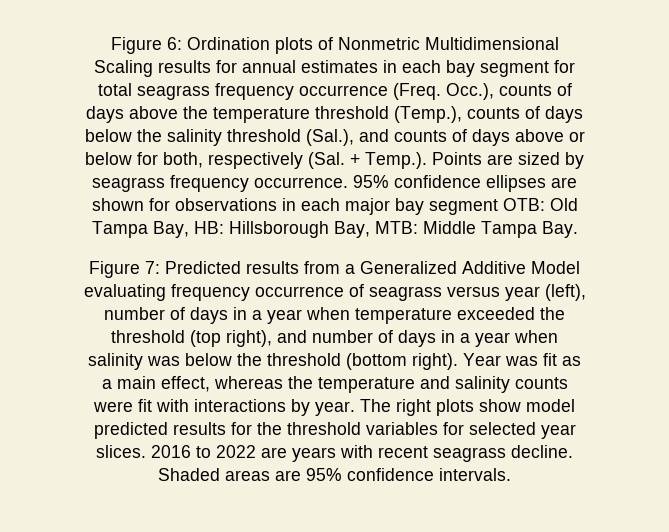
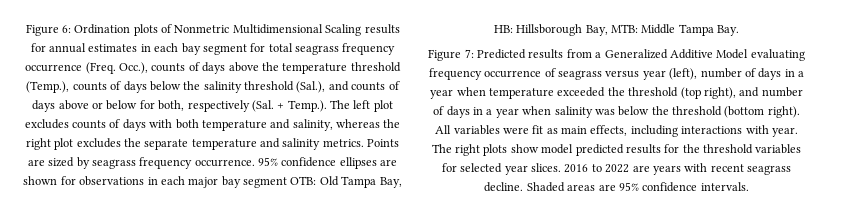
- Occ.), counts of days above the temperature threshold (Temp.), counts of days below the salinity threshold (Sal.), and counts of days above or below for both, respectively (Sal. + Temp.). Points are sized by seagrass frequency occurrence.
+ Occ.), counts of days above the temperature threshold (Temp.), counts of days below the salinity threshold (Sal.), and counts of days above or below for both, respectively (Sal. + Temp.). The left plot excludes counts of days with both temperature and salinity, whereas the right plot excludes the separate temperature and salinity metrics. Points are sized by seagrass frequency occurrence.
- Year was fit as a main effect, whereas the temperature and salinity counts were fit with interactions by year.
+ All variables were fit as main effects, including interactions with year.

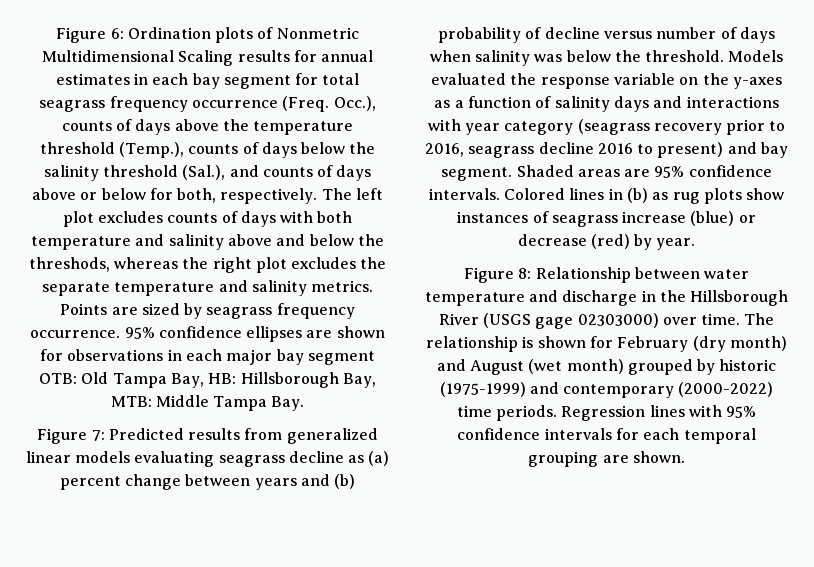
- Occ.), counts of days above the temperature threshold (Temp.), counts of days below the salinity threshold (Sal.), and counts of days above or below for both, respectively (Sal. + Temp.). The left plot excludes counts of days with both temperature and salinity, whereas the right plot excludes the separate temperature and salinity metrics.
+ Occ.), counts of days above the temperature threshold (Temp.), counts of days below the salinity threshold (Sal.), and counts of days above or below for both, respectively. The left plot excludes counts of days with both temperature and salinity above and below the threshods, whereas the right plot excludes the separate temperature and salinity metrics.
- Figure 7: Predicted results from a Generalized Additive Model evaluating frequency occurrence of seagrass versus year (left), number of days in a year when temperature exceeded the threshold (top right), and number of days in a year when salinity was below the threshold (bottom right). All variables were fit as main effects, including interactions with year. The right plots show model predicted results for the threshold variables for selected year slices. 2016 to 2022 are years with recent seagrass decline.
+ Figure 7: Predicted results from generalized linear models evaluating seagrass decline as (a) percent change between years and (b) probability of decline versus number of days when salinity was below the threshold. Models evaluated the response variable on the y-axes as a function of salinity days and interactions with year category (seagrass recovery prior to 2016, seagrass decline 2016 to present) and bay segment.
+ Colored lines in (b) as rug plots show instances of seagrass increase (blue) or decrease (red) by year.
+ Figure 8: Relationship between water temperature and discharge in the Hillsborough River (USGS gage 02303000) over time. The relationship is shown for February (dry month) and August (wet month) grouped by historic (1975-1999) and contemporary (2000-2022) time periods. Regression lines with 95% confidence intervals for each temporal grouping are shown.

